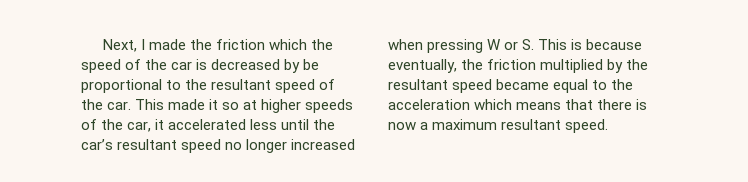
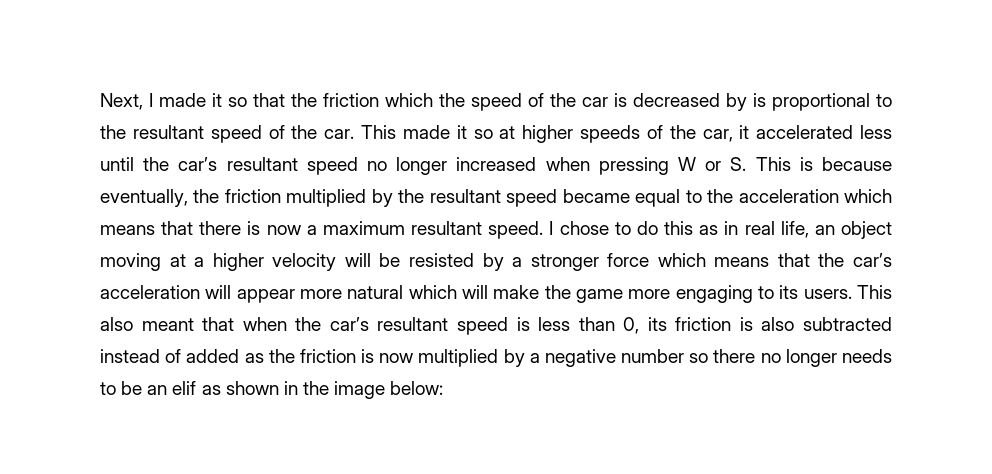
- Next, I made the friction which the speed of the car is decreased by be proportional to the resultant speed of the car.
+ Next, I made it so that the friction which the speed of the car is decreased by is proportional to the resultant speed of the car.
+ I chose to do this as in real life, an object moving at a higher velocity will be resisted by a stronger force which means that the car’s acceleration will appear more natural which will make the game more engaging to its users. This also meant that when the car’s resultant speed is less than 0, its friction is also subtracted instead of added as the friction is now multiplied by a negative number so there no longer needs to be an elif as shown in the image below:

